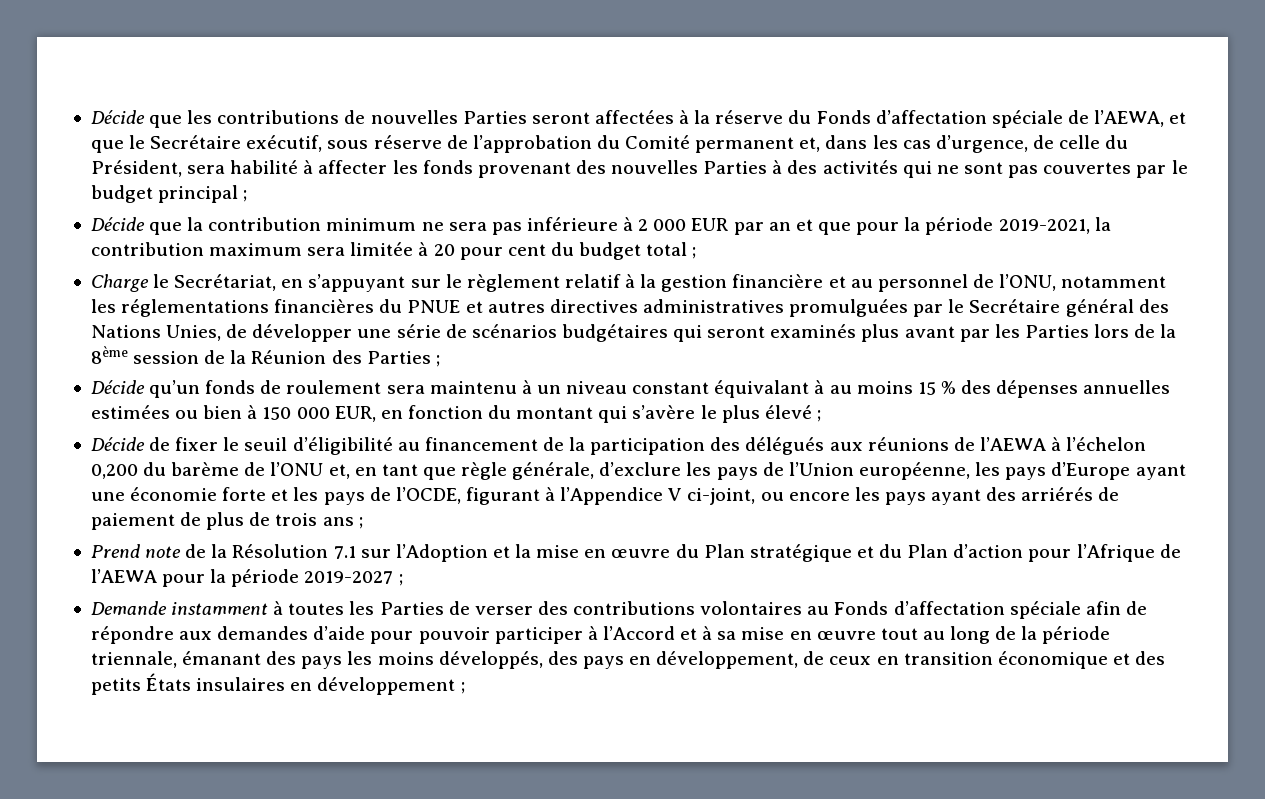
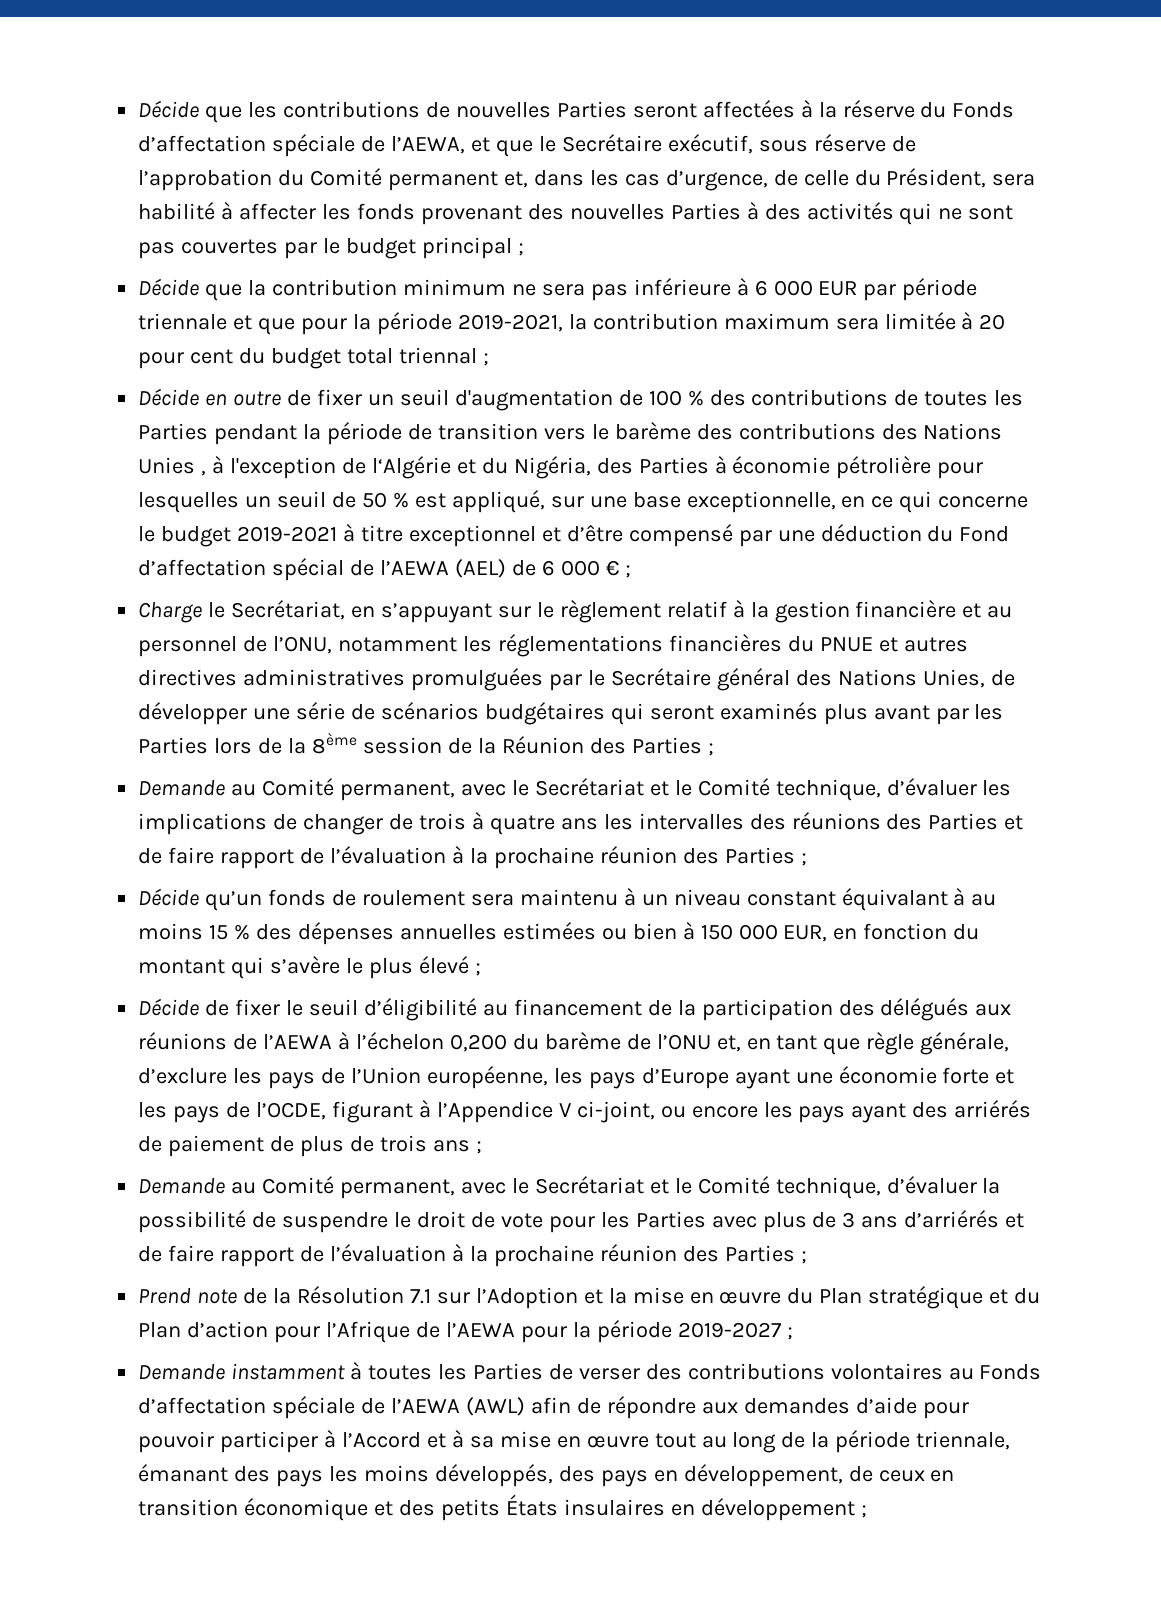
- Décide que la contribution minimum ne sera pas inférieure à 2 000 EUR par an et que pour la période 2019-2021, la contribution maximum sera limitée à 20 pour cent du budget total ;
+ Décide que la contribution minimum ne sera pas inférieure à 6 000 EUR par période triennale et que pour la période 2019-2021, la contribution maximum sera limitée à 20 pour cent du budget total triennal ;
+ Décide en outre de fixer un seuil d'augmentation de 100 % des contributions de toutes les Parties pendant la période de transition vers le barème des contributions des Nations Unies , à l'exception de l‘Algérie et du Nigéria, des Parties à économie pétrolière pour lesquelles un seuil de 50 % est appliqué, sur une base exceptionnelle, en ce qui concerne le budget 2019-2021 à titre exceptionnel et d’être compensé par une déduction du Fond d’affectation spécial de l’AEWA (AEL) de 6 000 € ;
+ Demande au Comité permanent, avec le Secrétariat et le Comité technique, d’évaluer les implications de changer de trois à quatre ans les intervalles des réunions des Parties et de faire rapport de l’évaluation à la prochaine réunion des Parties ;
+ Demande au Comité permanent, avec le Secrétariat et le Comité technique, d’évaluer la possibilité de suspendre le droit de vote pour les Parties avec plus de 3 ans d’arriérés et de faire rapport de l’évaluation à la prochaine réunion des Parties ;
- Demande instamment à toutes les Parties de verser des contributions volontaires au Fonds d’affectation spéciale afin de répondre aux demandes d’aide pour pouvoir participer à l’Accord et à sa mise en œuvre tout au long de la période triennale, émanant des pays les moins développés, des pays en développement, de ceux en transition économique et des petits États insulaires en développement ;
+ Demande instamment à toutes les Parties de verser des contributions volontaires au Fonds d’affectation spéciale de l’AEWA (AWL) afin de répondre aux demandes d’aide pour pouvoir participer à l’Accord et à sa mise en œuvre tout au long de la période triennale, émanant des pays les moins développés, des pays en développement, de ceux en transition économique et des petits États insulaires en développement ;

